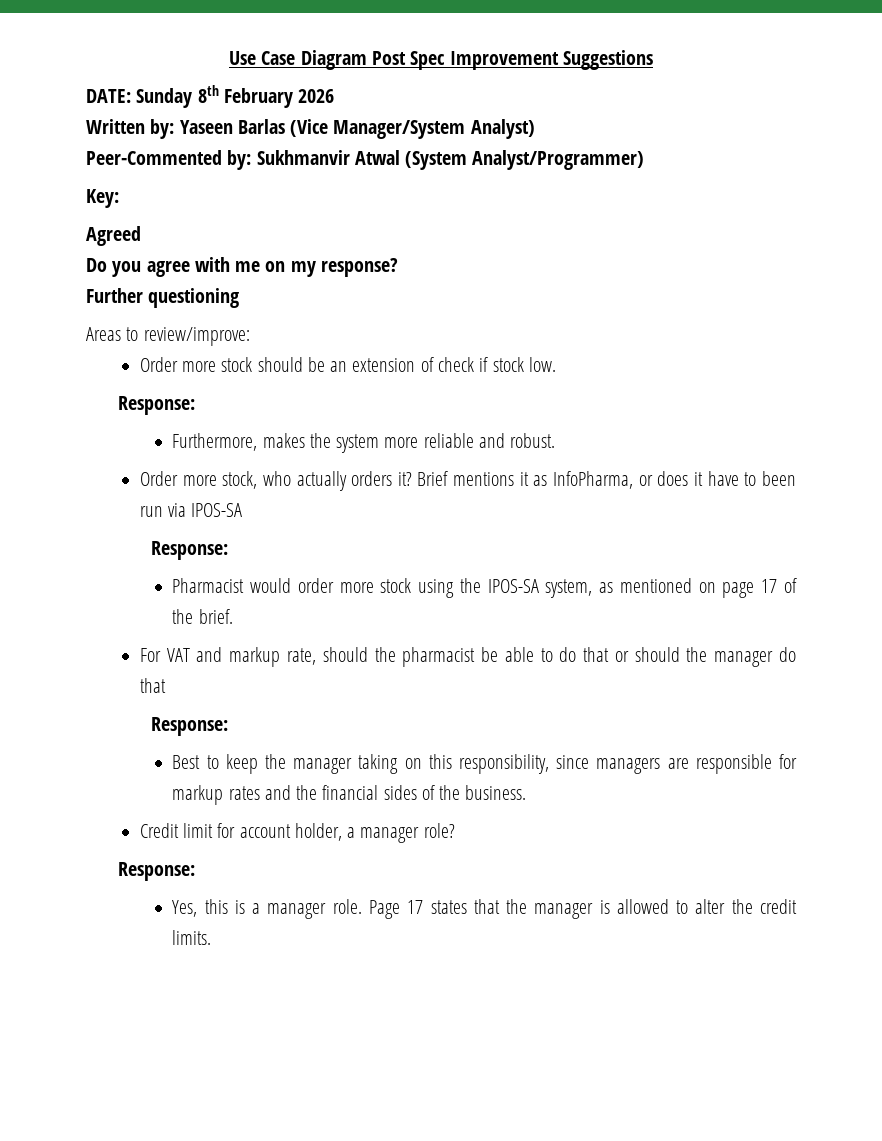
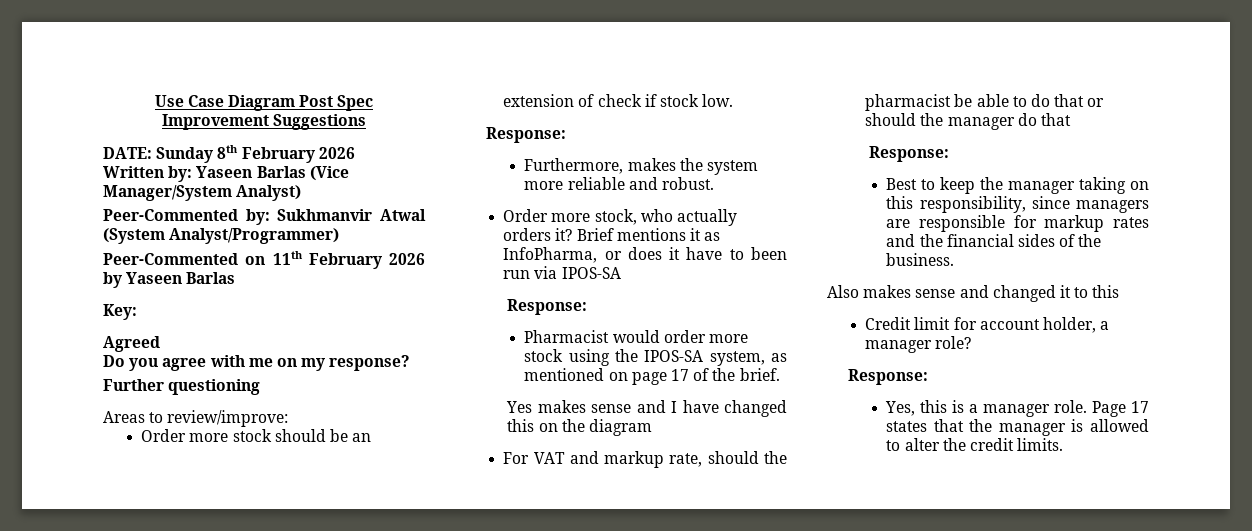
+ Peer-Commented on 11th February 2026 by Yaseen Barlas
+ Yes makes sense and I have changed this on the diagram
+ Also makes sense and changed it to this

